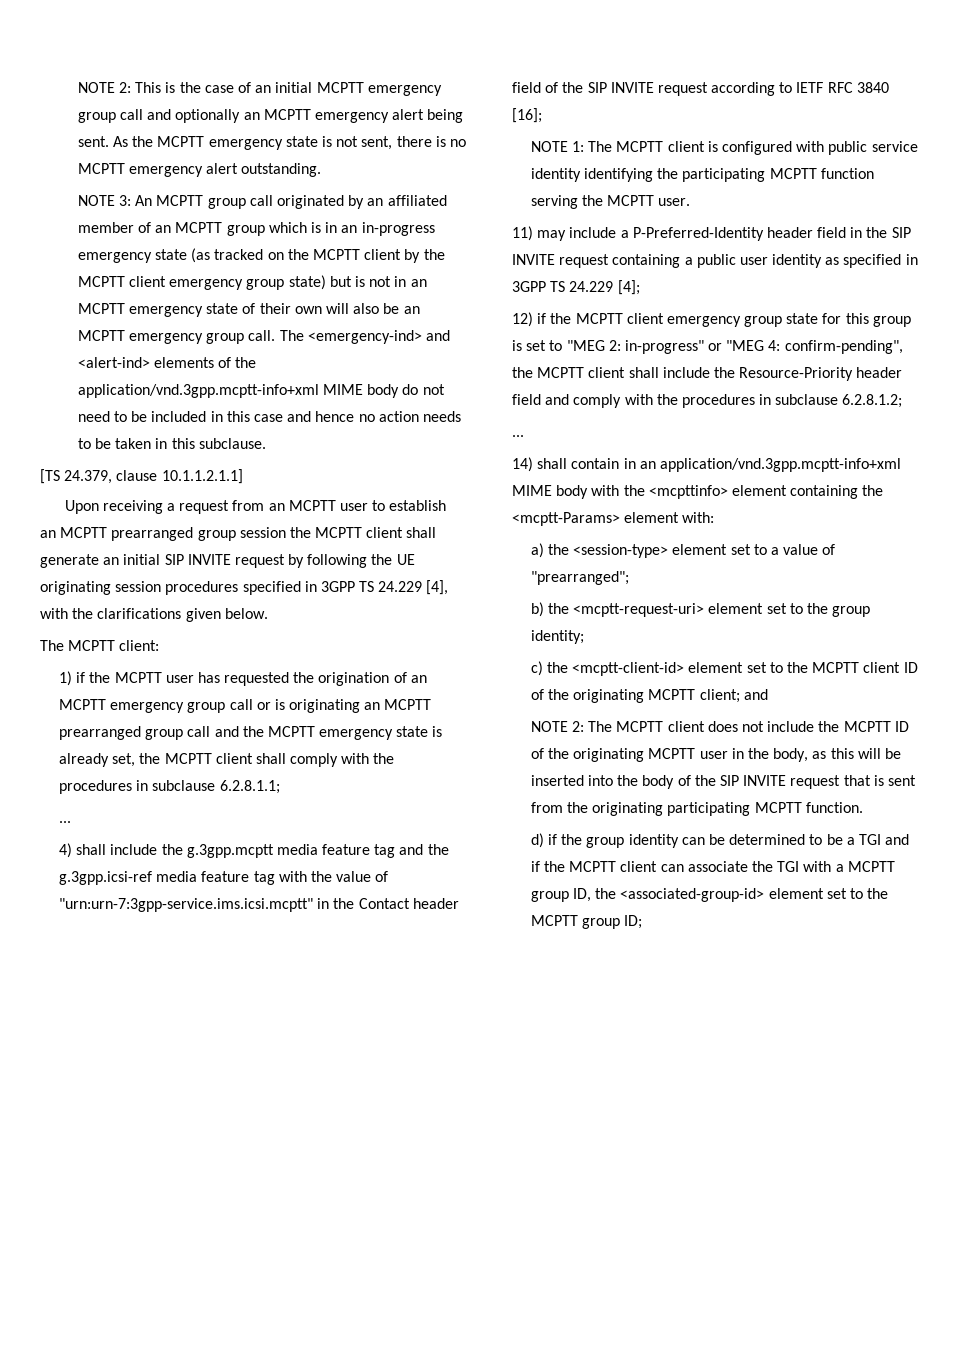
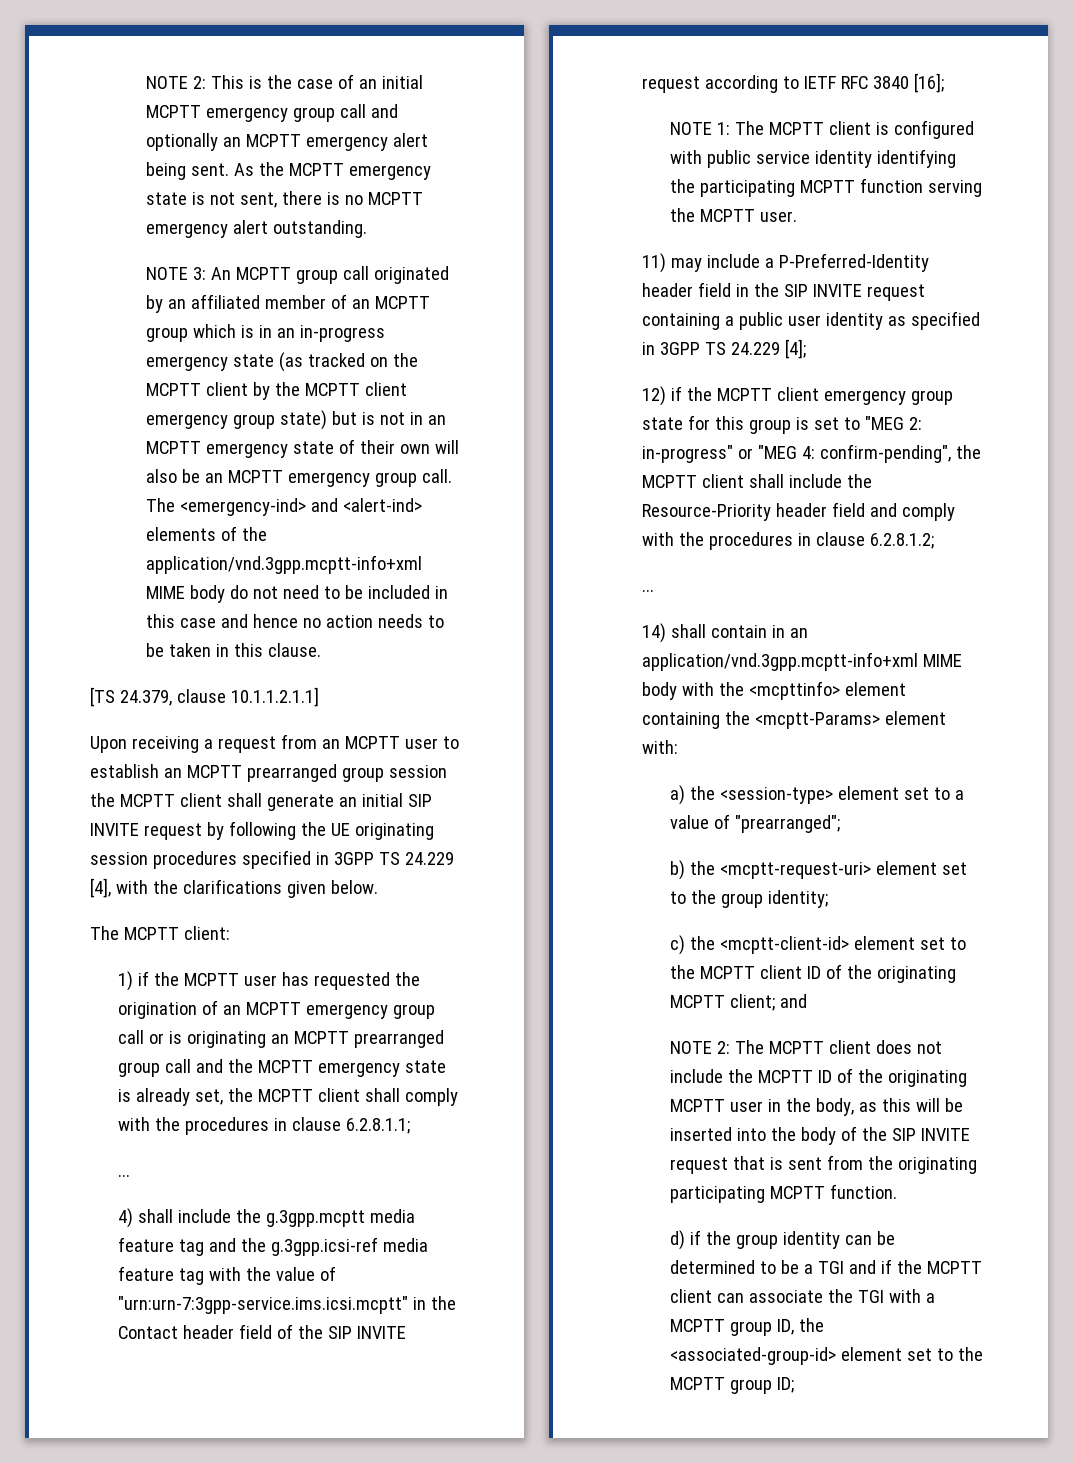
- The <emergency-ind> and <alert-ind> elements of the application/vnd.3gpp.mcptt-info+xml MIME body do not need to be included in this case and hence no action needs to be taken in this subclause.
+ The <emergency-ind> and <alert-ind> elements of the application/vnd.3gpp.mcptt-info+xml MIME body do not need to be included in this case and hence no action needs to be taken in this clause.
- 1) if the MCPTT user has requested the origination of an MCPTT emergency group call or is originating an MCPTT prearranged group call and the MCPTT emergency state is already set, the MCPTT client shall comply with the procedures in subclause 6.2.8.1.1;
+ 1) if the MCPTT user has requested the origination of an MCPTT emergency group call or is originating an MCPTT prearranged group call and the MCPTT emergency state is already set, the MCPTT client shall comply with the procedures in clause 6.2.8.1.1;
- 12) if the MCPTT client emergency group state for this group is set to "MEG 2: in-progress" or "MEG 4: confirm-pending", the MCPTT client shall include the Resource-Priority header field and comply with the procedures in subclause 6.2.8.1.2;
+ 12) if the MCPTT client emergency group state for this group is set to "MEG 2: in-progress" or "MEG 4: confirm-pending", the MCPTT client shall include the Resource-Priority header field and comply with the procedures in clause 6.2.8.1.2;

